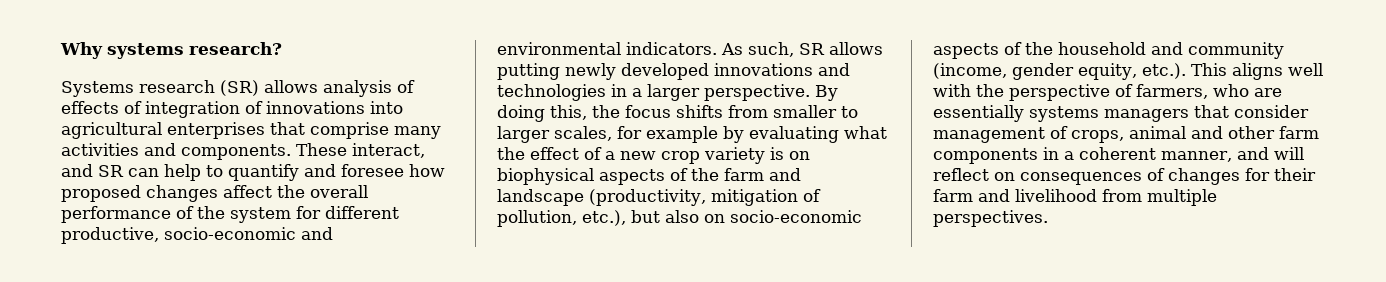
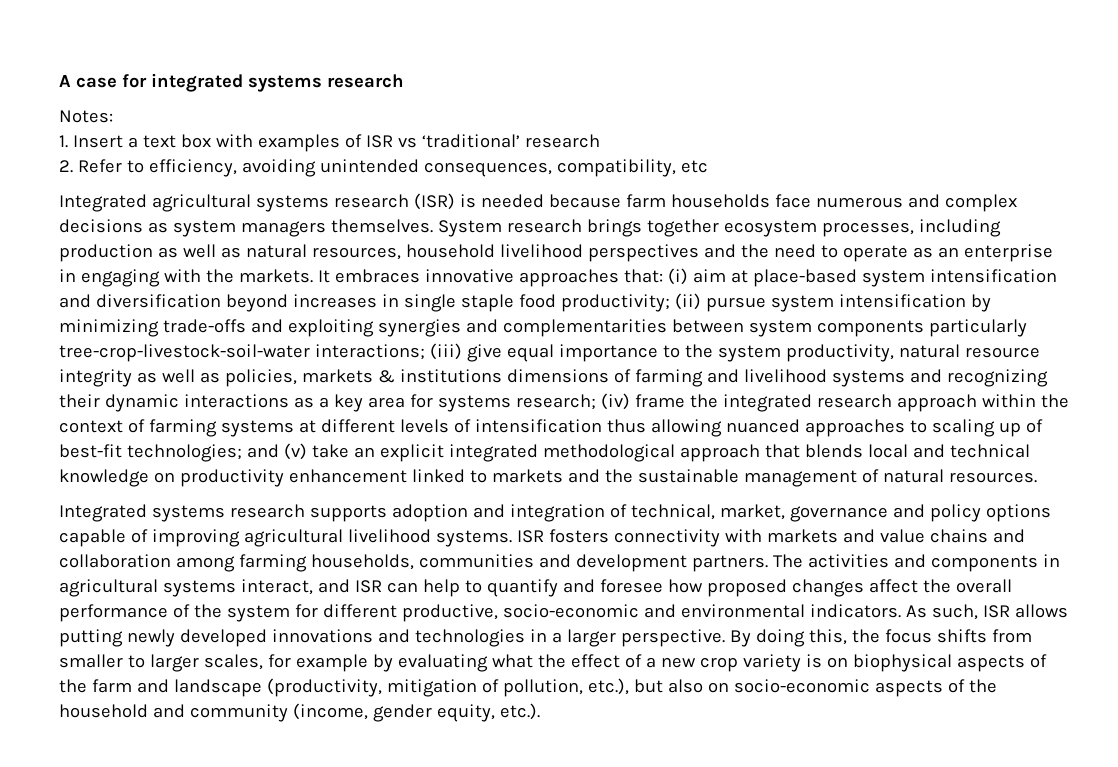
- Why systems research?
- Systems research (SR) allows analysis of effects of integration of innovations into agricultural enterprises that comprise many activities and components. These interact, and SR can help to quantify and foresee how proposed changes affect the overall performance of the system for different productive, socio-economic and environmental indicators.
+ A case for integrated systems research
+ Notes:
+ 1. Insert a text box with examples of ISR vs ‘traditional’ research
+ 2. Refer to efficiency, avoiding unintended consequences, compatibility, etc
+ Integrated agricultural systems research (ISR) is needed because farm households face numerous and complex decisions as system managers themselves. System research brings together ecosystem processes, including production as well as natural resources, household livelihood perspectives and the need to operate as an enterprise in engaging with the markets. It embraces innovative approaches that: (i) aim at place-based system intensification and diversification beyond increases in single staple food productivity; (ii) pursue system intensification by minimizing trade-offs and exploiting synergies and complementarities between system components particularly tree-crop-livestock-soil-water interactions; (iii) give equal importance to the system productivity, natural resource integrity as well as policies, markets & institutions dimensions of farming and livelihood systems and recognizing their dynamic interactions as a key area for systems research; (iv) frame the integrated research approach within the context of farming systems at different levels of intensification thus allowing nuanced approaches to scaling up of best-fit technologies; and (v) take an explicit integrated methodological approach that blends local and technical knowledge on productivity enhancement linked to markets and the sustainable management of natural resources.
+ Integrated systems research supports adoption and integration of technical, market, governance and policy options capable of improving agricultural livelihood systems. ISR fosters connectivity with markets and value chains and collaboration among farming households, communities and development partners. The activities and components in agricultural systems interact, and ISR can help to quantify and foresee how proposed changes affect the overall performance of the system for different productive, socio-economic and environmental indicators.
- As such, SR allows putting newly developed innovations and technologies in a larger perspective.
+ As such, ISR allows putting newly developed innovations and technologies in a larger perspective.
- By doing this, the focus shifts from smaller to larger scales, for example by evaluating what the effect of a new crop variety is on biophysical aspects of the farm and landscape (productivity, mitigation of pollution, etc.), but also on socio-economic aspects of the household and community (income, gender equity, etc.). This aligns well with the perspective of farmers, who are essentially systems managers that consider management of crops, animal and other farm components in a coherent manner, and will reflect on consequences of changes for their farm and livelihood from multiple perspectives.
+ By doing this, the focus shifts from smaller to larger scales, for example by evaluating what the effect of a new crop variety is on biophysical aspects of the farm and landscape (productivity, mitigation of pollution, etc.), but also on socio-economic aspects of the household and community (income, gender equity, etc.).

